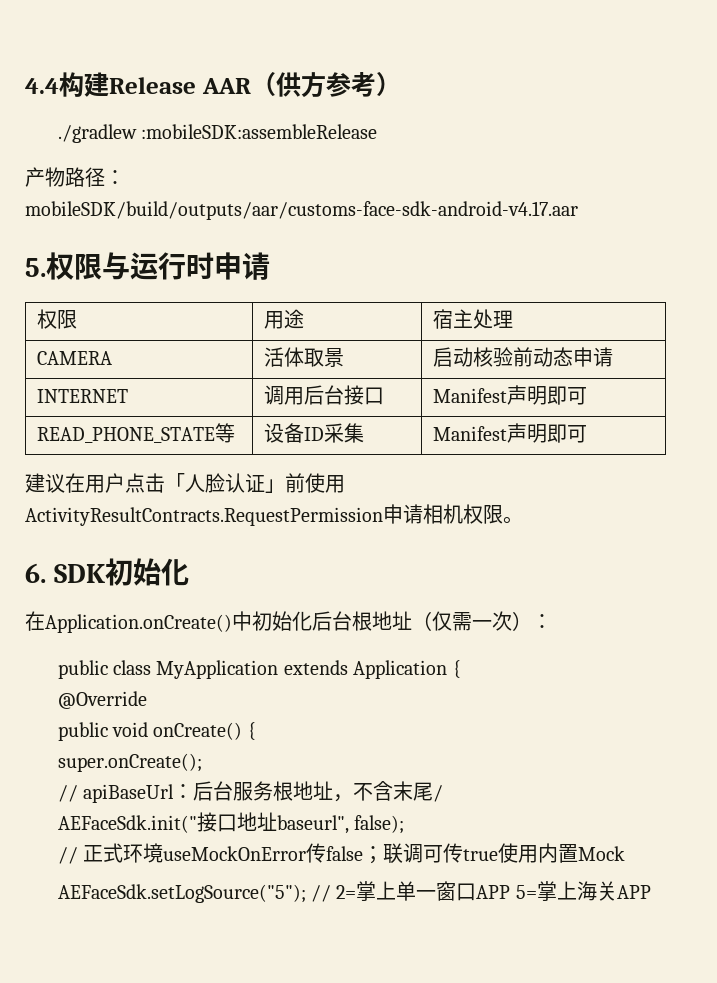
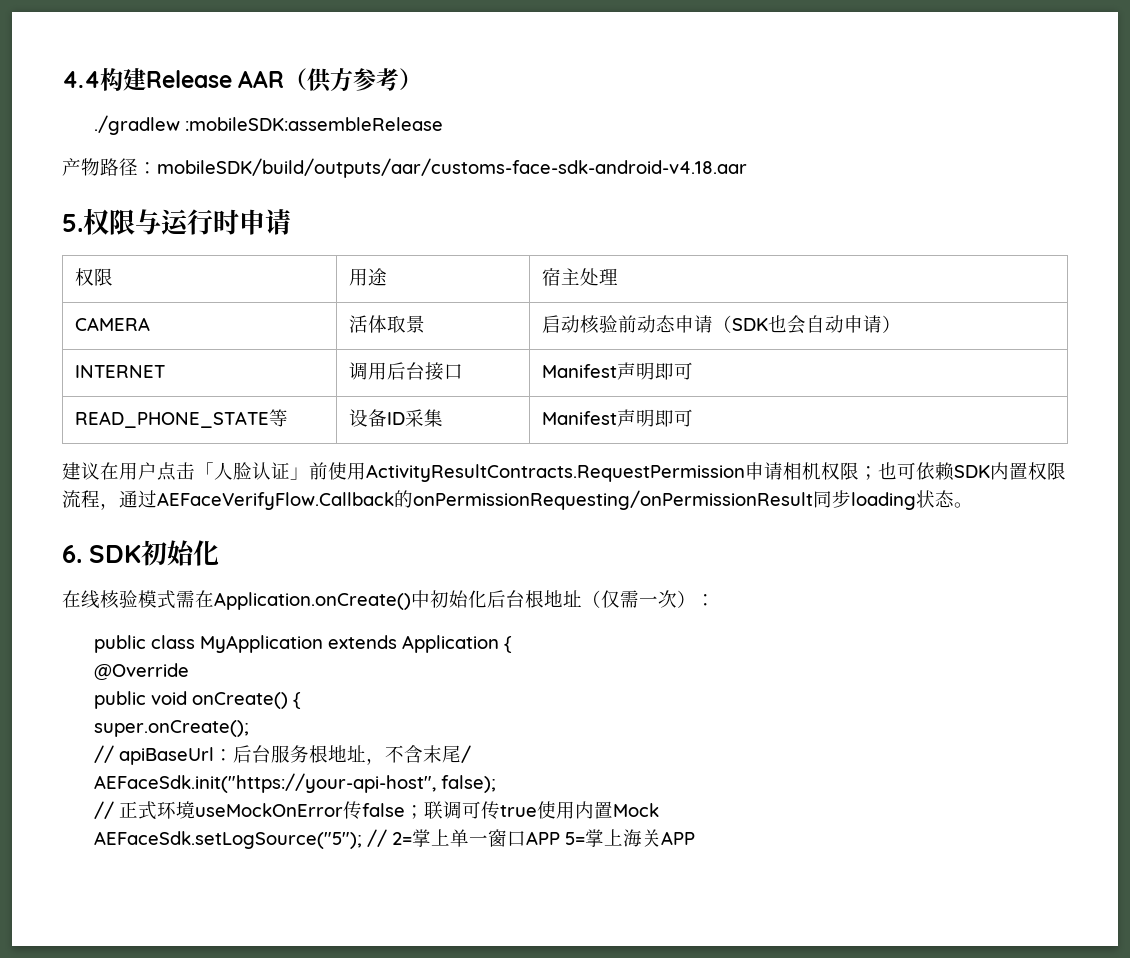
- 产物路径：mobileSDK/build/outputs/aar/customs-face-sdk-android-v4.17.aar
+ 产物路径：mobileSDK/build/outputs/aar/customs-face-sdk-android-v4.18.aar
- CAMERA | 活体取景 | 启动核验前动态申请
+ CAMERA | 活体取景 | 启动核验前动态申请（SDK也会自动申请）
- 建议在用户点击「人脸认证」前使用ActivityResultContracts.RequestPermission申请相机权限。
+ 建议在用户点击「人脸认证」前使用ActivityResultContracts.RequestPermission申请相机权限；也可依赖SDK内置权限流程，通过AEFaceVerifyFlow.Callback的onPermissionRequesting/onPermissionResult同步loading状态。
- 在Application.onCreate()中初始化后台根地址（仅需一次）：
+ 在线核验模式需在Application.onCreate()中初始化后台根地址（仅需一次）：
- AEFaceSdk.init("接口地址baseurl", false);
+ AEFaceSdk.init("https://your-api-host", false);

